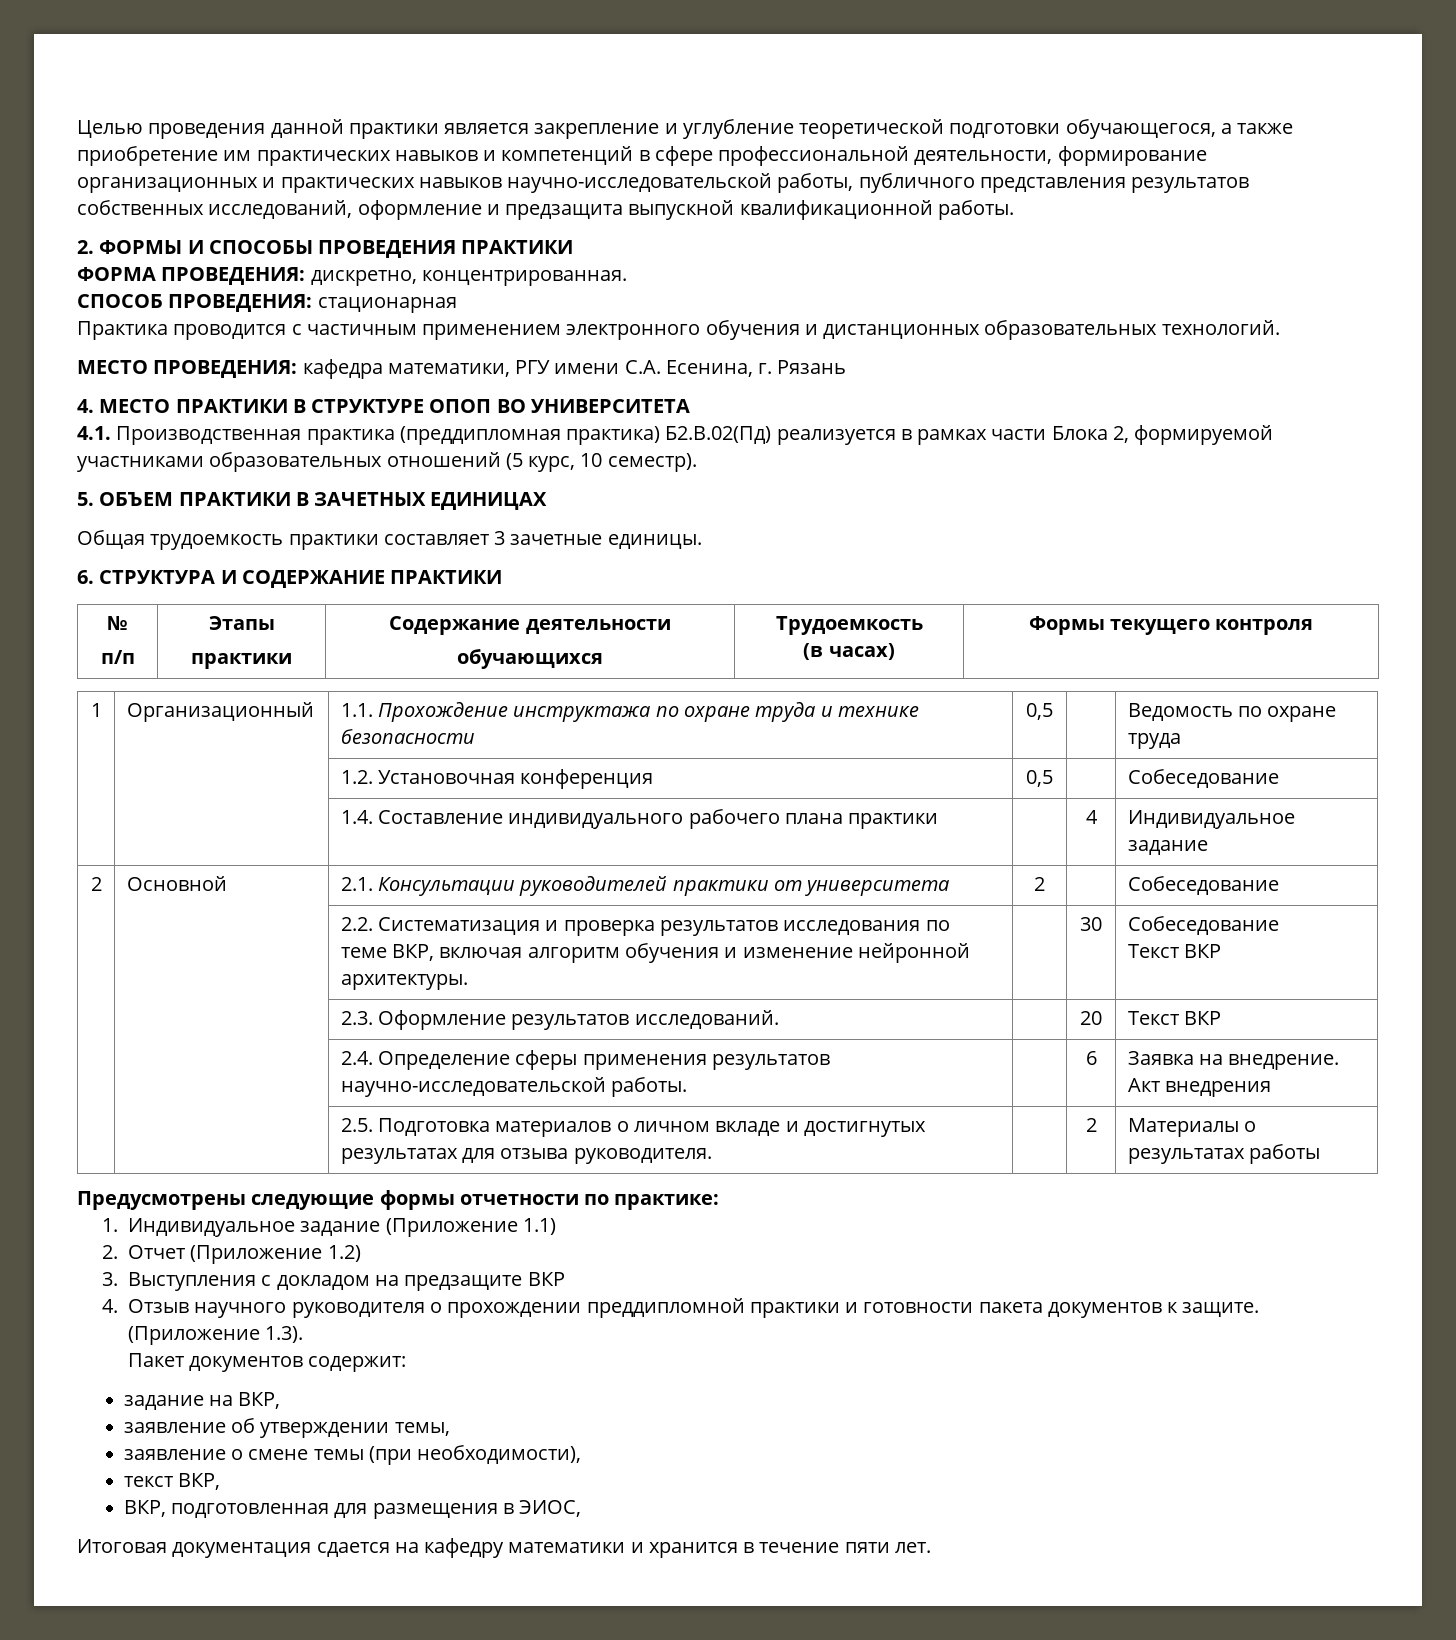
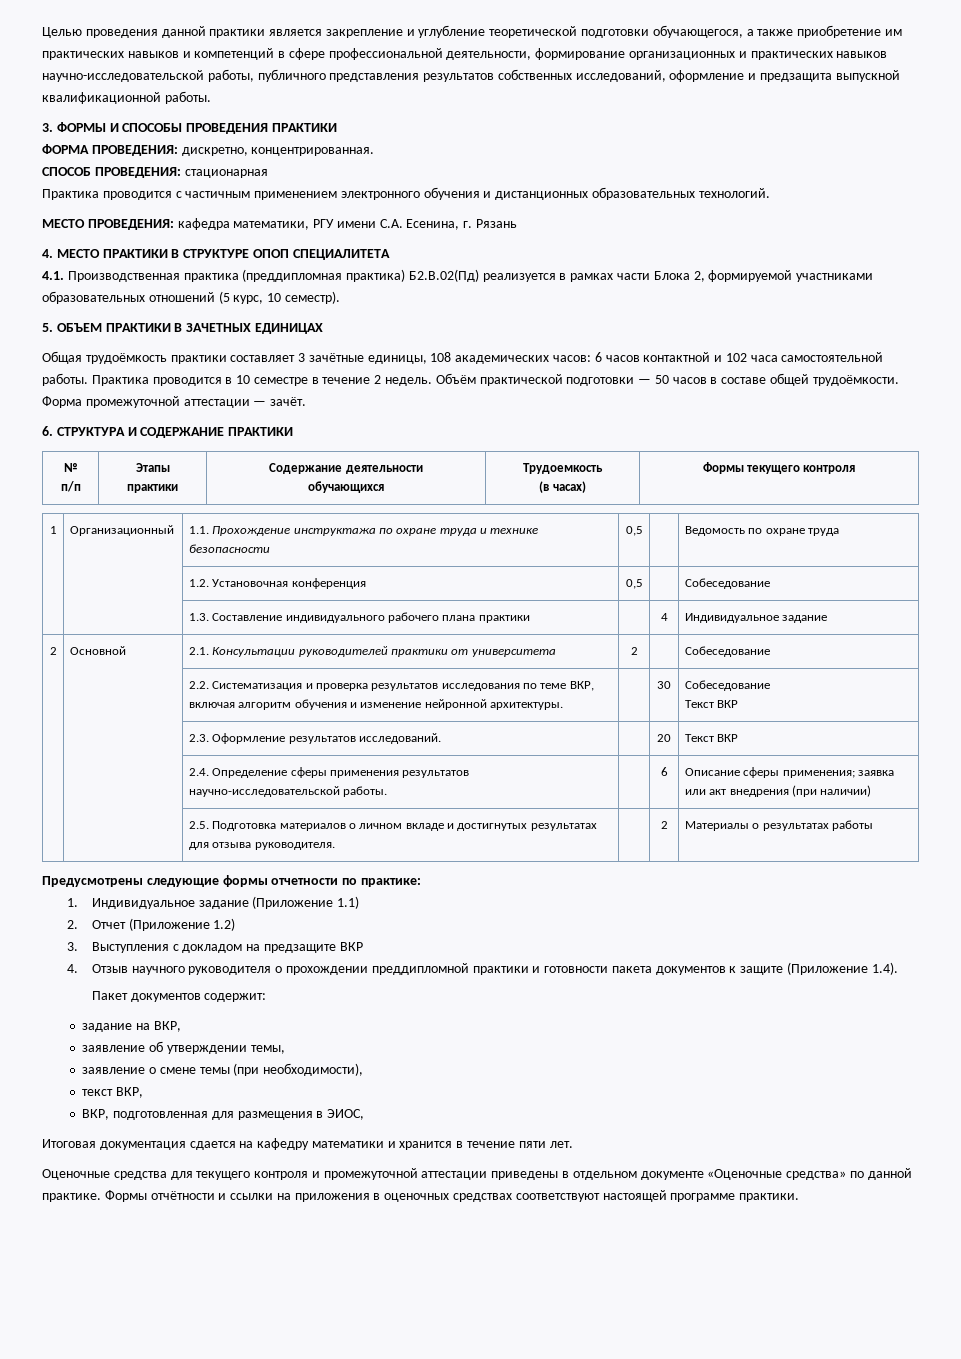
- 2. ФОРМЫ И СПОСОБЫ ПРОВЕДЕНИЯ ПРАКТИКИ
+ 3. ФОРМЫ И СПОСОБЫ ПРОВЕДЕНИЯ ПРАКТИКИ
- 4. МЕСТО ПРАКТИКИ В СТРУКТУРЕ ОПОП ВО УНИВЕРСИТЕТА
+ 4. МЕСТО ПРАКТИКИ В СТРУКТУРЕ ОПОП СПЕЦИАЛИТЕТА
- Общая трудоемкость практики составляет 3 зачетные единицы.
+ Общая трудоёмкость практики составляет 3 зачётные единицы, 108 академических часов: 6 часов контактной и 102 часа самостоятельной работы. Практика проводится в 10 семестре в течение 2 недель. Объём практической подготовки — 50 часов в составе общей трудоёмкости. Форма промежуточной аттестации — зачёт.
- | | 1.4. Составление индивидуального рабочего плана практики | | 4 | Индивидуальное задание
+ | | 1.3. Составление индивидуального рабочего плана практики | | 4 | Индивидуальное задание
- | | 2.4. Определение сферы применения результатов научно-исследовательской работы. | | 6 | Заявка на внедрение. Акт внедрения
+ | | 2.4. Определение сферы применения результатов научно-исследовательской работы. | | 6 | Описание сферы применения; заявка или акт внедрения (при наличии)
- 4. Отзыв научного руководителя о прохождении преддипломной практики и готовности пакета документов к защите. (Приложение 1.3).
+ 4. Отзыв научного руководителя о прохождении преддипломной практики и готовности пакета документов к защите (Приложение 1.4).
+ Оценочные средства для текущего контроля и промежуточной аттестации приведены в отдельном документе «Оценочные средства» по данной практике. Формы отчётности и ссылки на приложения в оценочных средствах соответствуют настоящей программе практики.

